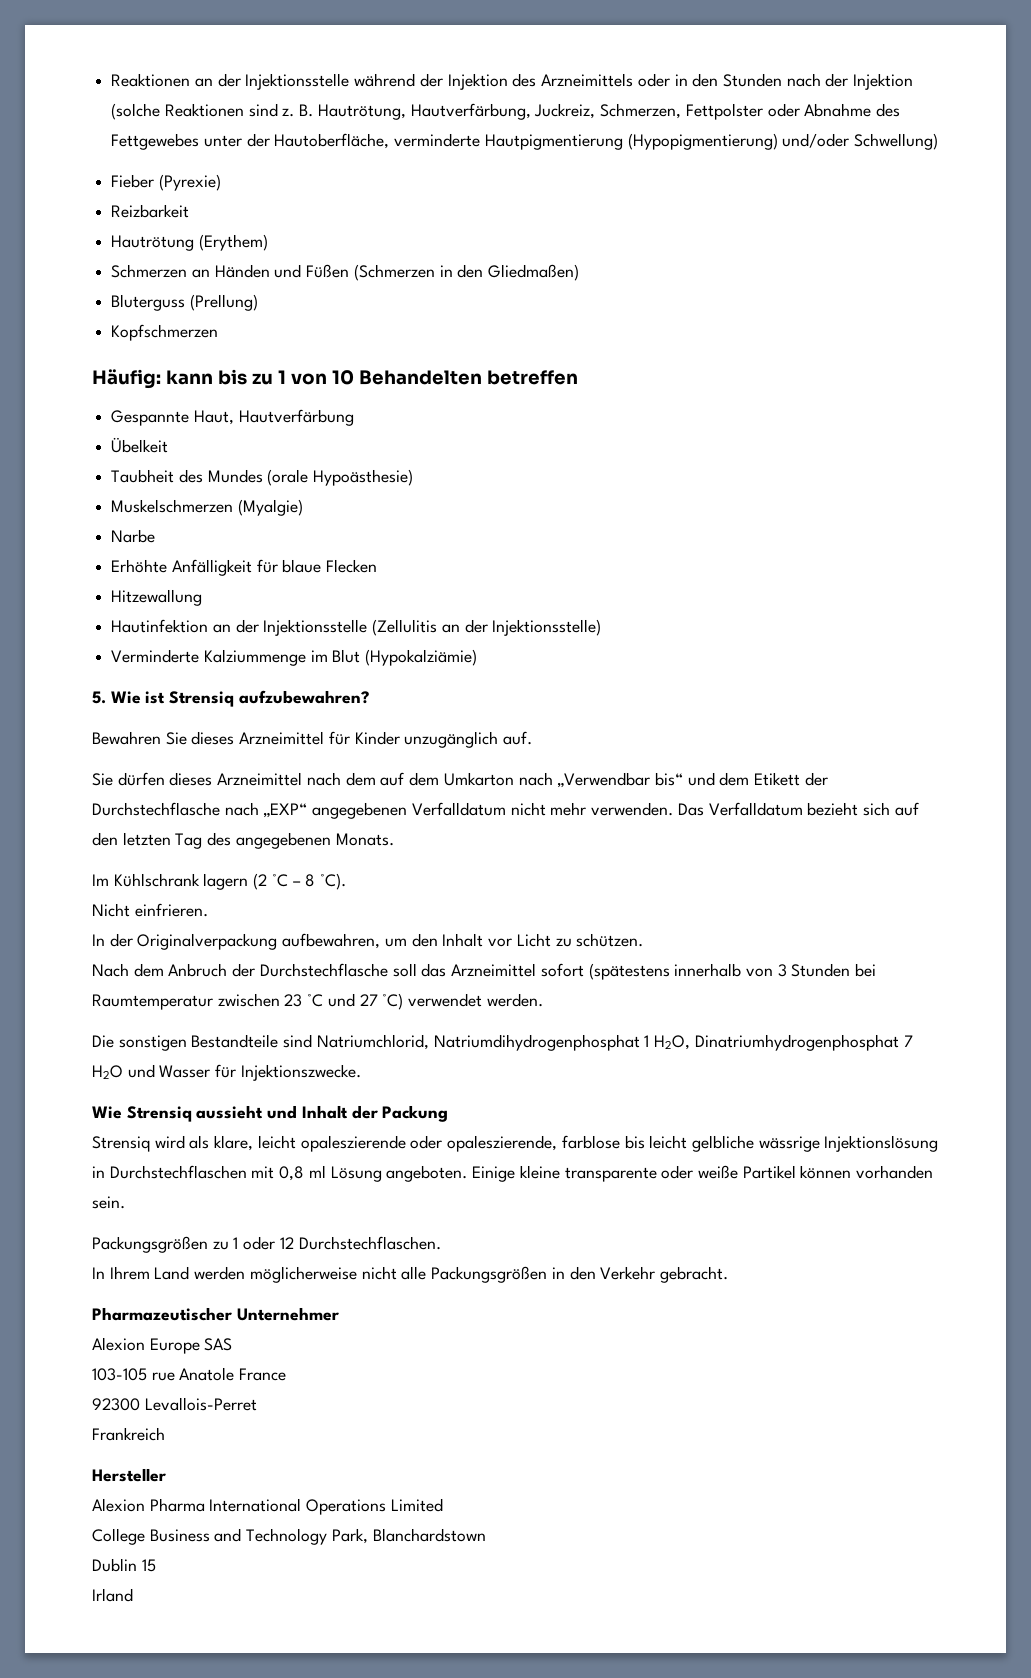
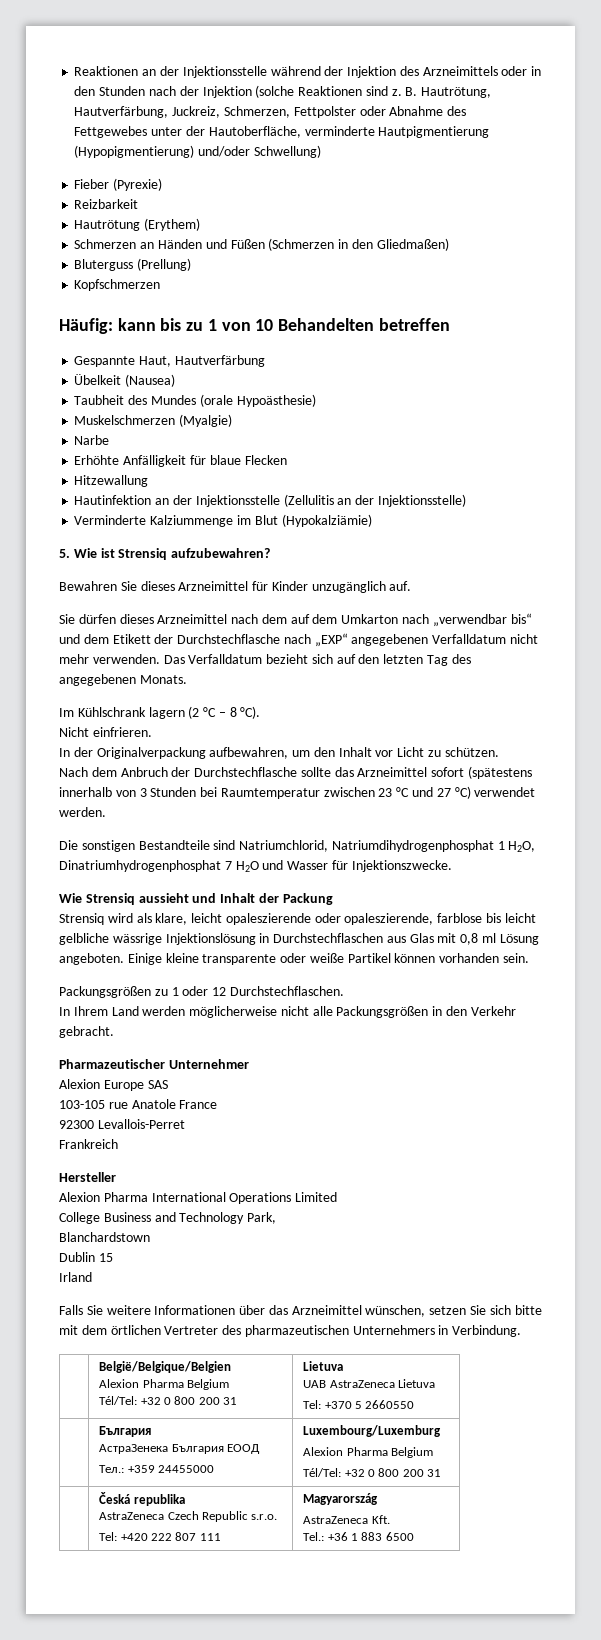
- Übelkeit
+ Übelkeit (Nausea)
- Sie dürfen dieses Arzneimittel nach dem auf dem Umkarton nach „Verwendbar bis“ und dem Etikett der Durchstechflasche nach „EXP“ angegebenen Verfalldatum nicht mehr verwenden.
+ Sie dürfen dieses Arzneimittel nach dem auf dem Umkarton nach „verwendbar bis“ und dem Etikett der Durchstechflasche nach „EXP“ angegebenen Verfalldatum nicht mehr verwenden.
- Nach dem Anbruch der Durchstechflasche soll das Arzneimittel sofort (spätestens innerhalb von 3 Stunden bei Raumtemperatur zwischen 23 °C und 27 °C) verwendet werden.
+ Nach dem Anbruch der Durchstechflasche sollte das Arzneimittel sofort (spätestens innerhalb von 3 Stunden bei Raumtemperatur zwischen 23 °C und 27 °C) verwendet werden.
- Strensiq wird als klare, leicht opaleszierende oder opaleszierende, farblose bis leicht gelbliche wässrige Injektionslösung in Durchstechflaschen mit 0,8 ml Lösung angeboten.
+ Strensiq wird als klare, leicht opaleszierende oder opaleszierende, farblose bis leicht gelbliche wässrige Injektionslösung in Durchstechflaschen aus Glas mit 0,8 ml Lösung angeboten.
- College Business and Technology Park, Blanchardstown
+ College Business and Technology Park,
+ Blanchardstown
+ Falls Sie weitere Informationen über das Arzneimittel wünschen, setzen Sie sich bitte mit dem örtlichen Vertreter des pharmazeutischen Unternehmers in Verbindung.
+ | België/Belgique/Belgien
+ Alexion Pharma Belgium
+ Tél/Tel: +32 0 800 200 31 | Lietuva
+ UAB AstraZeneca Lietuva
+ Tel: +370 5 2660550
+ | България
+ АстраЗенека България ЕООД
+ Teл.: +359 24455000 | Luxembourg/Luxemburg
+ Alexion Pharma Belgium
+ Tél/Tel: +32 0 800 200 31
+ | Česká republika
+ AstraZeneca Czech Republic s.r.o.
+ Tel: +420 222 807 111 | Magyarország
+ AstraZeneca Kft.
+ Tel.: +36 1 883 6500

